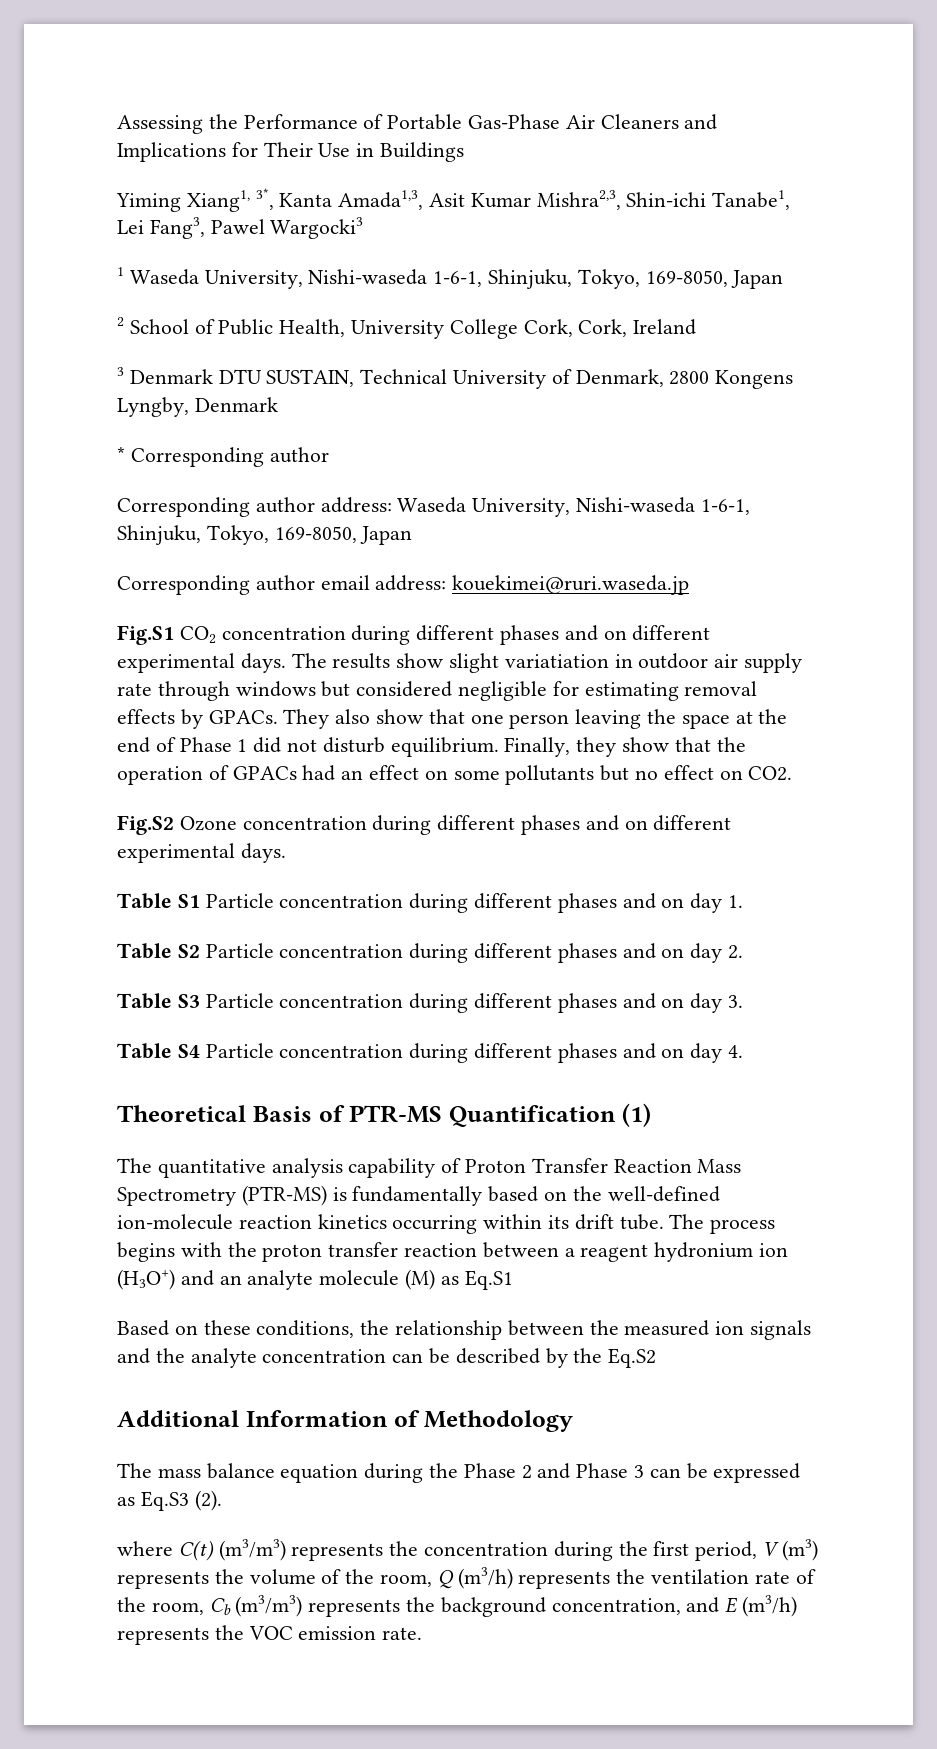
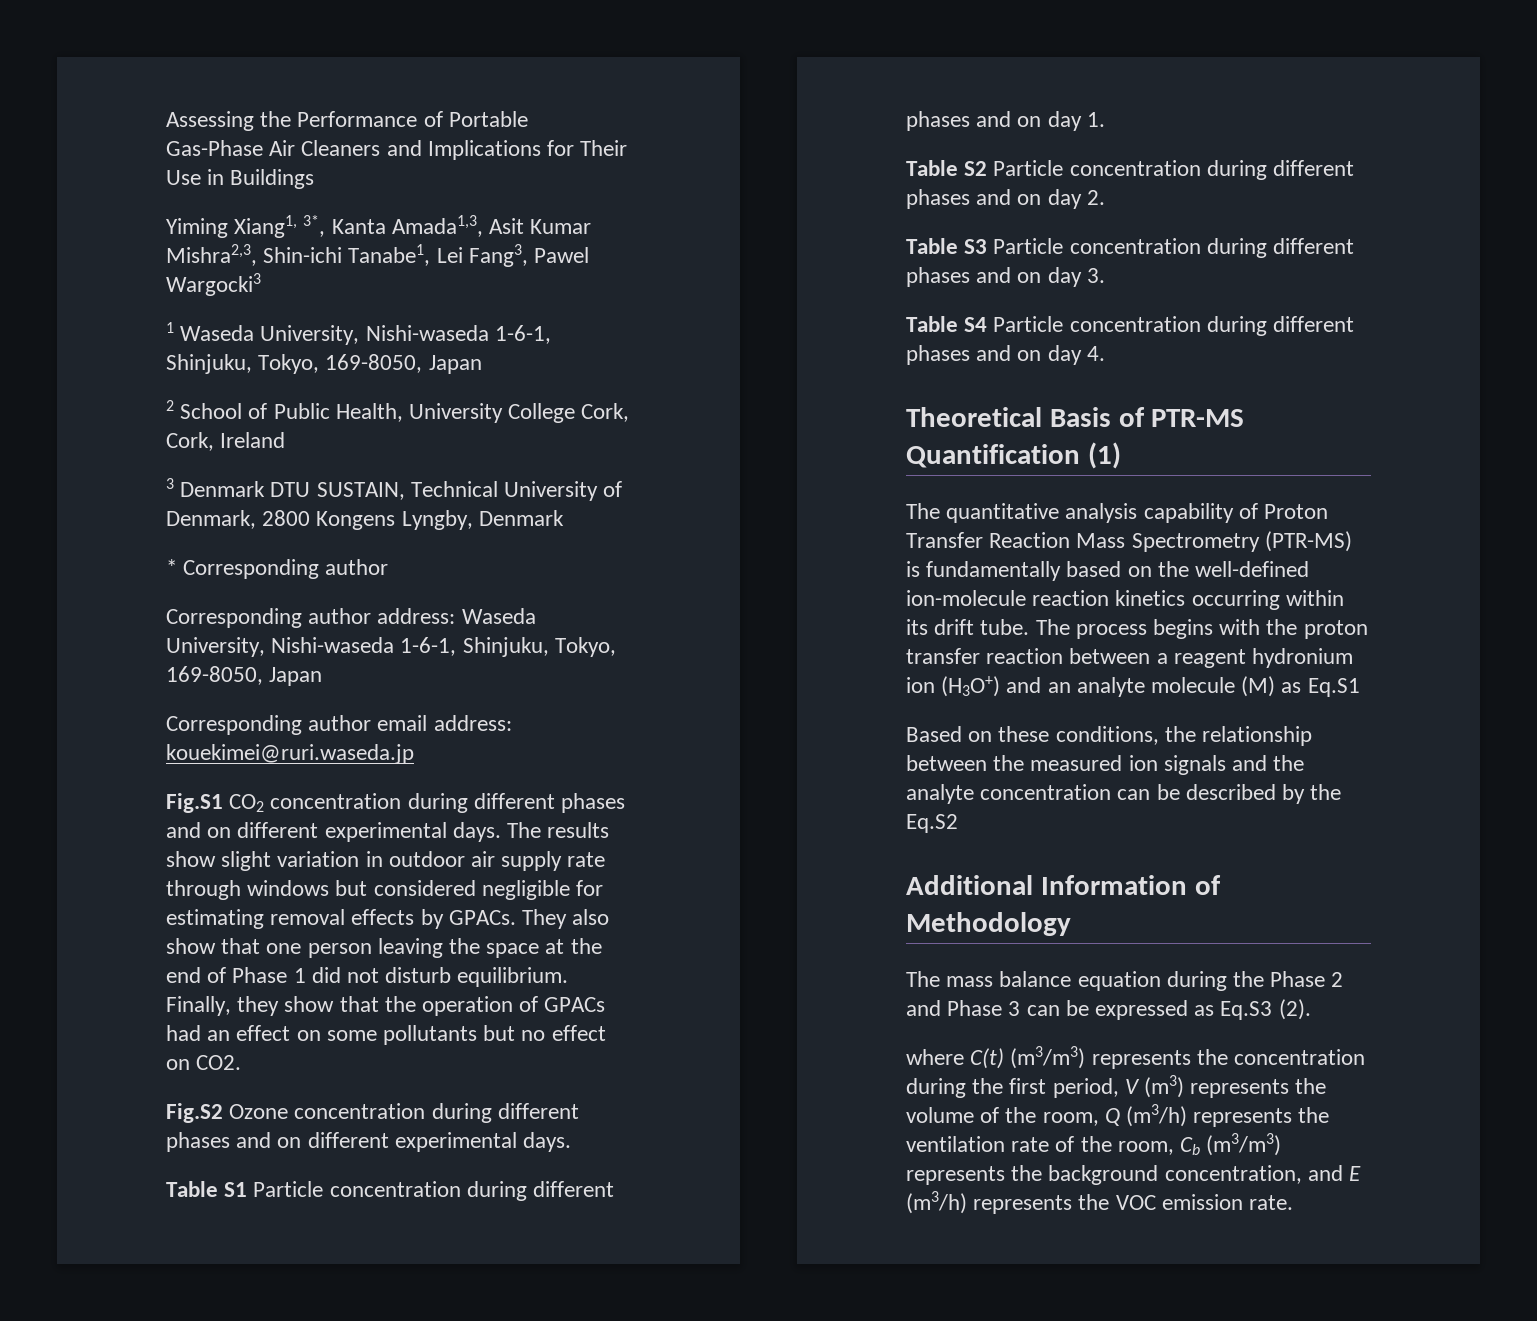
- The results show slight variatiation in outdoor air supply rate through windows but considered negligible for estimating removal effects by GPACs.
+ The results show slight variation in outdoor air supply rate through windows but considered negligible for estimating removal effects by GPACs.

